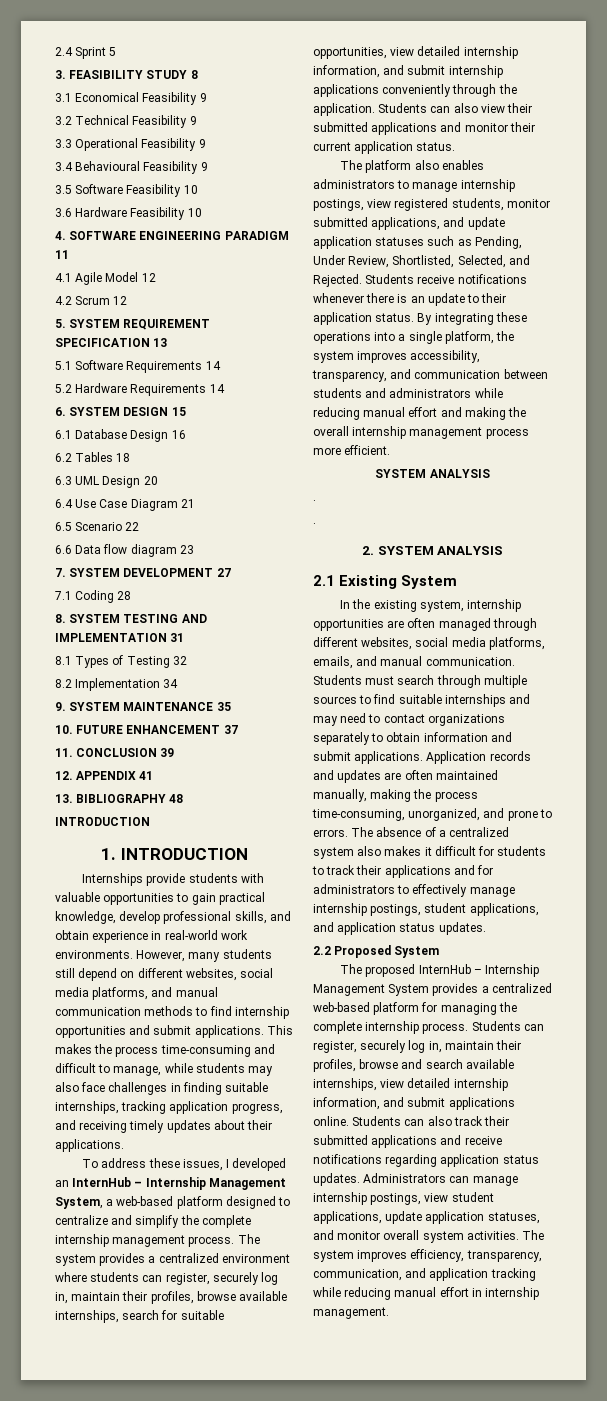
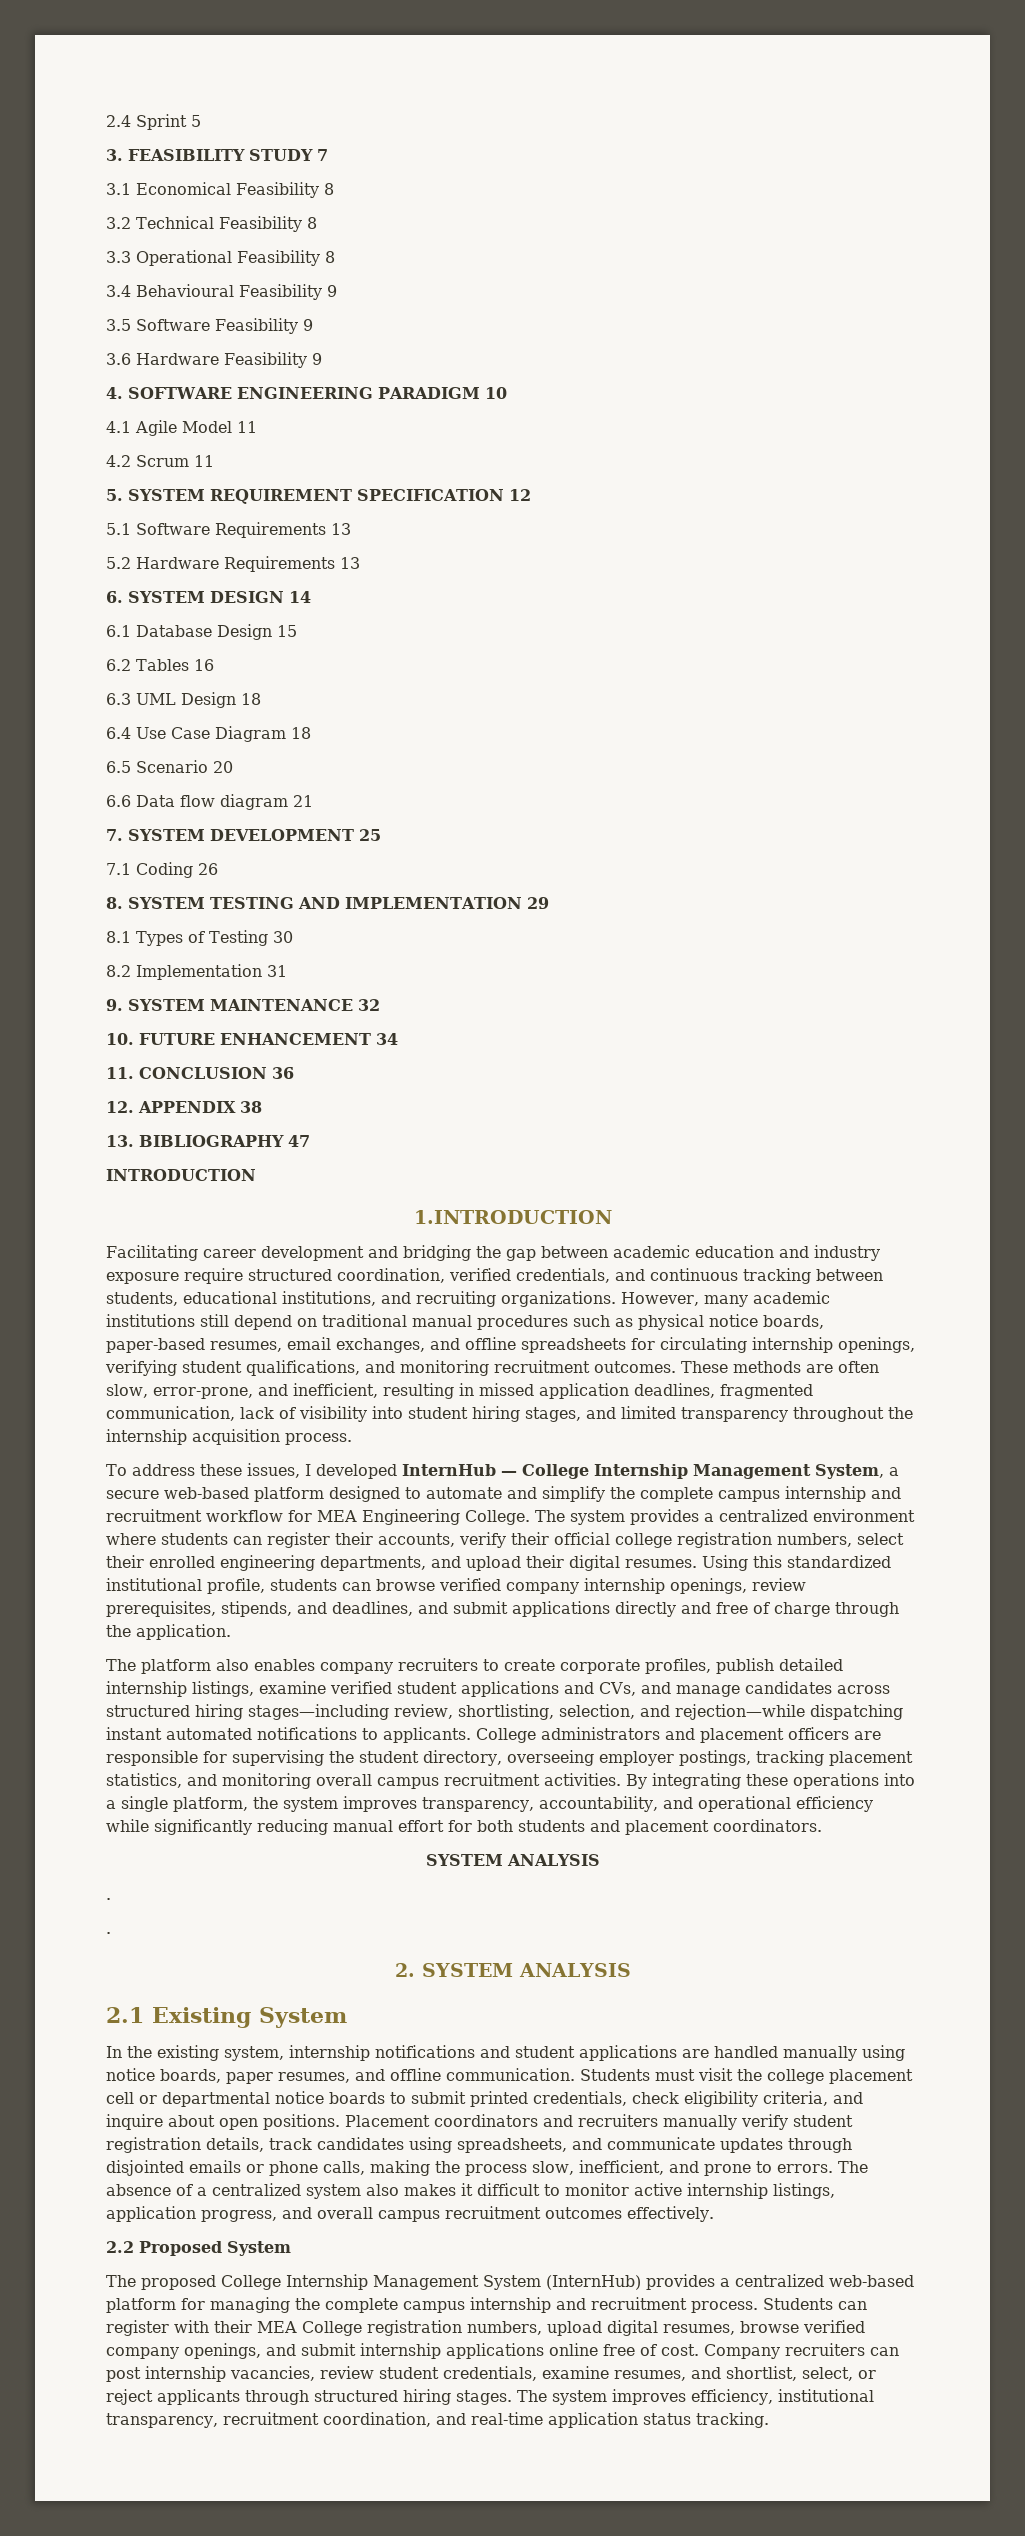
- 3. FEASIBILITY STUDY 8
+ 3. FEASIBILITY STUDY 7
- 3.1 Economical Feasibility 9
+ 3.1 Economical Feasibility 8
- 3.2 Technical Feasibility 9
+ 3.2 Technical Feasibility 8
- 3.3 Operational Feasibility 9
+ 3.3 Operational Feasibility 8
- 3.5 Software Feasibility 10
+ 3.5 Software Feasibility 9
- 3.6 Hardware Feasibility 10
+ 3.6 Hardware Feasibility 9
- 4. SOFTWARE ENGINEERING PARADIGM 11
+ 4. SOFTWARE ENGINEERING PARADIGM 10
- 4.1 Agile Model 12
+ 4.1 Agile Model 11
- 4.2 Scrum 12
+ 4.2 Scrum 11
- 5. SYSTEM REQUIREMENT SPECIFICATION 13
+ 5. SYSTEM REQUIREMENT SPECIFICATION 12
- 5.1 Software Requirements 14
+ 5.1 Software Requirements 13
- 5.2 Hardware Requirements 14
+ 5.2 Hardware Requirements 13
- 6. SYSTEM DESIGN 15
+ 6. SYSTEM DESIGN 14
- 6.1 Database Design 16
+ 6.1 Database Design 15
- 6.2 Tables 18
+ 6.2 Tables 16
- 6.3 UML Design 20
+ 6.3 UML Design 18
- 6.4 Use Case Diagram 21
+ 6.4 Use Case Diagram 18
- 6.5 Scenario 22
+ 6.5 Scenario 20
- 6.6 Data flow diagram 23
+ 6.6 Data flow diagram 21
- 7. SYSTEM DEVELOPMENT 27
+ 7. SYSTEM DEVELOPMENT 25
- 7.1 Coding 28
+ 7.1 Coding 26
- 8. SYSTEM TESTING AND IMPLEMENTATION 31
+ 8. SYSTEM TESTING AND IMPLEMENTATION 29
- 8.1 Types of Testing 32
+ 8.1 Types of Testing 30
- 8.2 Implementation 34
+ 8.2 Implementation 31
- 9. SYSTEM MAINTENANCE 35
+ 9. SYSTEM MAINTENANCE 32
- 10. FUTURE ENHANCEMENT 37
+ 10. FUTURE ENHANCEMENT 34
- 11. CONCLUSION 39
+ 11. CONCLUSION 36
- 12. APPENDIX 41
+ 12. APPENDIX 38
- 13. BIBLIOGRAPHY 48
+ 13. BIBLIOGRAPHY 47
  INTRODUCTION
- 1. INTRODUCTION
- Internships provide students with valuable opportunities to gain practical knowledge, develop professional skills, and obtain experience in real-world work environments. However, many students still depend on different websites, social media platforms, and manual communication methods to find internship opportunities and submit applications. This makes the process time-consuming and difficult to manage, while students may also face challenges in finding suitable internships, tracking application progress, and receiving timely updates about their applications.
+ 1.INTRODUCTION
+ Facilitating career development and bridging the gap between academic education and industry exposure require structured coordination, verified credentials, and continuous tracking between students, educational institutions, and recruiting organizations. However, many academic institutions still depend on traditional manual procedures such as physical notice boards, paper-based resumes, email exchanges, and offline spreadsheets for circulating internship openings, verifying student qualifications, and monitoring recruitment outcomes. These methods are often slow, error-prone, and inefficient, resulting in missed application deadlines, fragmented communication, lack of visibility into student hiring stages, and limited transparency throughout the internship acquisition process.
- To address these issues, I developed an InternHub – Internship Management System, a web-based platform designed to centralize and simplify the complete internship management process.
+ To address these issues, I developed InternHub — College Internship Management System, a secure web-based platform designed to automate and simplify the complete campus internship and recruitment workflow for MEA Engineering College.
- The system provides a centralized environment where students can register, securely log in, maintain their profiles, browse available internships, search for suitable opportunities, view detailed internship information, and submit internship applications conveniently through the application. Students can also view their submitted applications and monitor their current application status.
- The platform also enables administrators to manage internship postings, view registered students, monitor submitted applications, and update application statuses such as Pending, Under Review, Shortlisted, Selected, and Rejected. Students receive notifications whenever there is an update to their application status.
+ The system provides a centralized environment where students can register their accounts, verify their official college registration numbers, select their enrolled engineering departments, and upload their digital resumes. Using this standardized institutional profile, students can browse verified company internship openings, review prerequisites, stipends, and deadlines, and submit applications directly and free of charge through the application.
+ The platform also enables company recruiters to create corporate profiles, publish detailed internship listings, examine verified student applications and CVs, and manage candidates across structured hiring stages—including review, shortlisting, selection, and rejection—while dispatching instant automated notifications to applicants. College administrators and placement officers are responsible for supervising the student directory, overseeing employer postings, tracking placement statistics, and monitoring overall campus recruitment activities.
- By integrating these operations into a single platform, the system improves accessibility, transparency, and communication between students and administrators while reducing manual effort and making the overall internship management process more efficient.
+ By integrating these operations into a single platform, the system improves transparency, accountability, and operational efficiency while significantly reducing manual effort for both students and placement coordinators.
- In the existing system, internship opportunities are often managed through different websites, social media platforms, emails, and manual communication. Students must search through multiple sources to find suitable internships and may need to contact organizations separately to obtain information and submit applications. Application records and updates are often maintained manually, making the process time-consuming, unorganized, and prone to errors.
+ In the existing system, internship notifications and student applications are handled manually using notice boards, paper resumes, and offline communication. Students must visit the college placement cell or departmental notice boards to submit printed credentials, check eligibility criteria, and inquire about open positions. Placement coordinators and recruiters manually verify student registration details, track candidates using spreadsheets, and communicate updates through disjointed emails or phone calls, making the process slow, inefficient, and prone to errors.
- The absence of a centralized system also makes it difficult for students to track their applications and for administrators to effectively manage internship postings, student applications, and application status updates.
+ The absence of a centralized system also makes it difficult to monitor active internship listings, application progress, and overall campus recruitment outcomes effectively.
- The proposed InternHub – Internship Management System provides a centralized web-based platform for managing the complete internship process. Students can register, securely log in, maintain their profiles, browse and search available internships, view detailed internship information, and submit applications online. Students can also track their submitted applications and receive notifications regarding application status updates. Administrators can manage internship postings, view student applications, update application statuses, and monitor overall system activities. The system improves efficiency, transparency, communication, and application tracking while reducing manual effort in internship management.
+ The proposed College Internship Management System (InternHub) provides a centralized web-based platform for managing the complete campus internship and recruitment process. Students can register with their MEA College registration numbers, upload digital resumes, browse verified company openings, and submit internship applications online free of cost. Company recruiters can post internship vacancies, review student credentials, examine resumes, and shortlist, select, or reject applicants through structured hiring stages. The system improves efficiency, institutional transparency, recruitment coordination, and real-time application status tracking.

